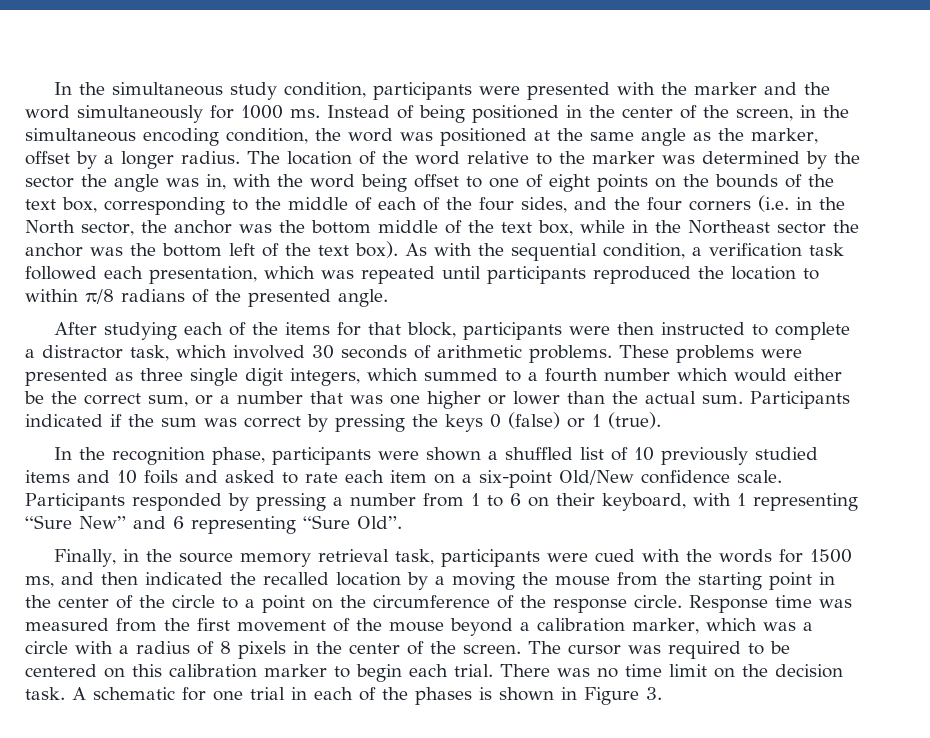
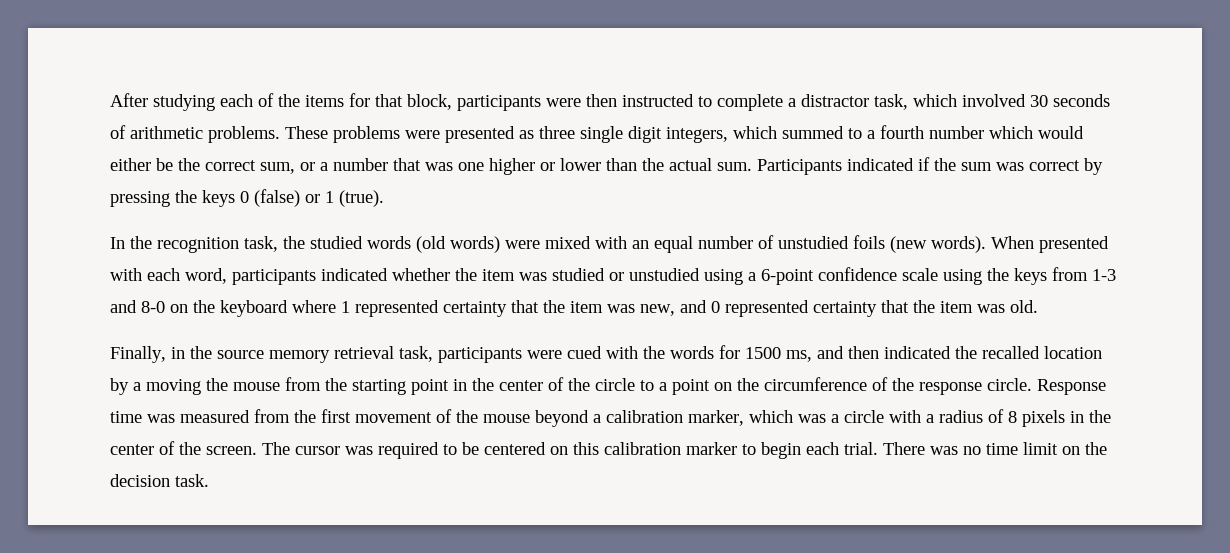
- In the simultaneous study condition, participants were presented with the marker and the word simultaneously for 1000 ms. Instead of being positioned in the center of the screen, in the simultaneous encoding condition, the word was positioned at the same angle as the marker, offset by a longer radius. The location of the word relative to the marker was determined by the sector the angle was in, with the word being offset to one of eight points on the bounds of the text box, corresponding to the middle of each of the four sides, and the four corners (i.e. in the North sector, the anchor was the bottom middle of the text box, while in the Northeast sector the anchor was the bottom left of the text box). As with the sequential condition, a verification task followed each presentation, which was repeated until participants reproduced the location to within π/8 radians of the presented angle.
- In the recognition phase, participants were shown a shuffled list of 10 previously studied items and 10 foils and asked to rate each item on a six-point Old/New confidence scale. Participants responded by pressing a number from 1 to 6 on their keyboard, with 1 representing “Sure New” and 6 representing “Sure Old”.
+ In the recognition task, the studied words (old words) were mixed with an equal number of unstudied foils (new words). When presented with each word, participants indicated whether the item was studied or unstudied using a 6-point confidence scale using the keys from 1-3 and 8-0 on the keyboard where 1 represented certainty that the item was new, and 0 represented certainty that the item was old.
- A schematic for one trial in each of the phases is shown in Figure 3.

